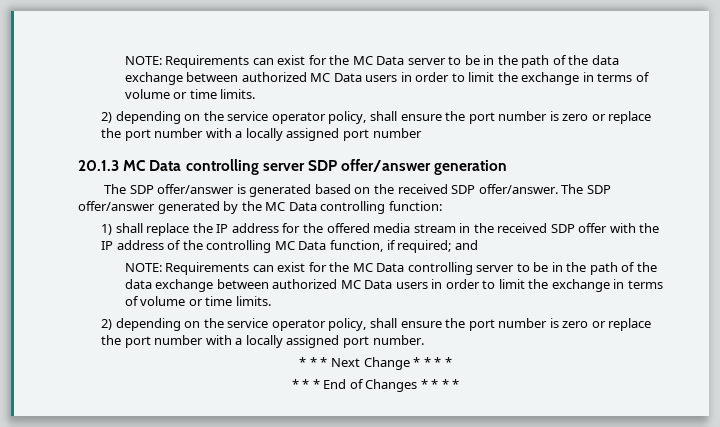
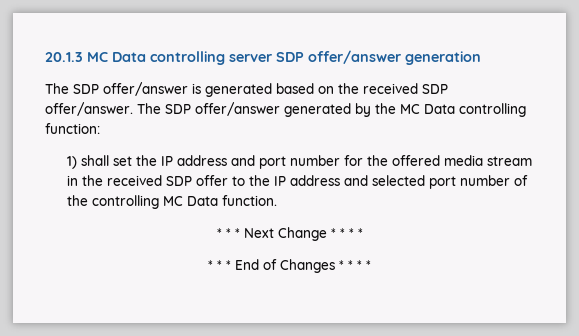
- NOTE: Requirements can exist for the MC Data server to be in the path of the data exchange between authorized MC Data users in order to limit the exchange in terms of volume or time limits.
- 2) depending on the service operator policy, shall ensure the port number is zero or replace the port number with a locally assigned port number
- 1) shall replace the IP address for the offered media stream in the received SDP offer with the IP address of the controlling MC Data function, if required; and
- NOTE: Requirements can exist for the MC Data controlling server to be in the path of the data exchange between authorized MC Data users in order to limit the exchange in terms of volume or time limits.
- 2) depending on the service operator policy, shall ensure the port number is zero or replace the port number with a locally assigned port number.
+ 1) shall set the IP address and port number for the offered media stream in the received SDP offer to the IP address and selected port number of the controlling MC Data function.

